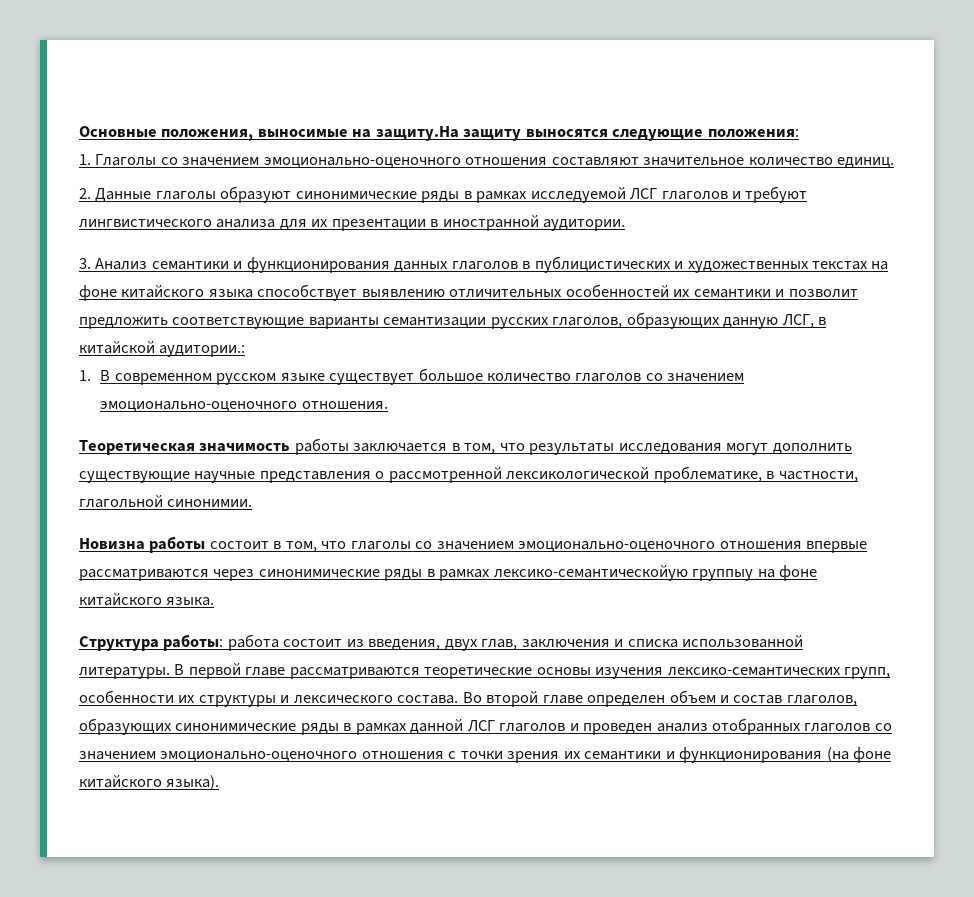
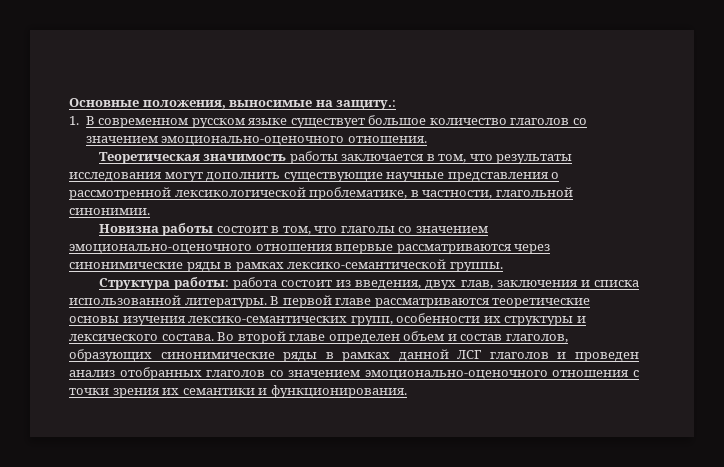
- Основные положения, выносимые на защиту.На защиту выносятся следующие положения:
- 1. Глаголы со значением эмоционально-оценочного отношения составляют значительное количество единиц.
- 2. Данные глаголы образуют синонимические ряды в рамках исследуемой ЛСГ глаголов и требуют лингвистического анализа для их презентации в иностранной аудитории.
- 3. Анализ семантики и функционирования данных глаголов в публицистических и художественных текстах на фоне китайского языка способствует выявлению отличительных особенностей их семантики и позволит предложить соответствующие варианты семантизации русских глаголов, образующих данную ЛСГ, в китайской аудитории.:
+ Основные положения, выносимые на защиту.:
- Новизна работы состоит в том, что глаголы со значением эмоционально-оценочного отношения впервые рассматриваются через синонимические ряды в рамках лексико-семантическойую группыу на фоне китайского языка.
+ Новизна работы состоит в том, что глаголы со значением эмоционально-оценочного отношения впервые рассматриваются через синонимические ряды в рамках лексико-семантической группы.
- Во второй главе определен объем и состав глаголов, образующих синонимические ряды в рамках данной ЛСГ глаголов и проведен анализ отобранных глаголов со значением эмоционально-оценочного отношения с точки зрения их семантики и функционирования (на фоне китайского языка).
+ Во второй главе определен объем и состав глаголов, образующих синонимические ряды в рамках данной ЛСГ глаголов и проведен анализ отобранных глаголов со значением эмоционально-оценочного отношения с точки зрения их семантики и функционирования.

